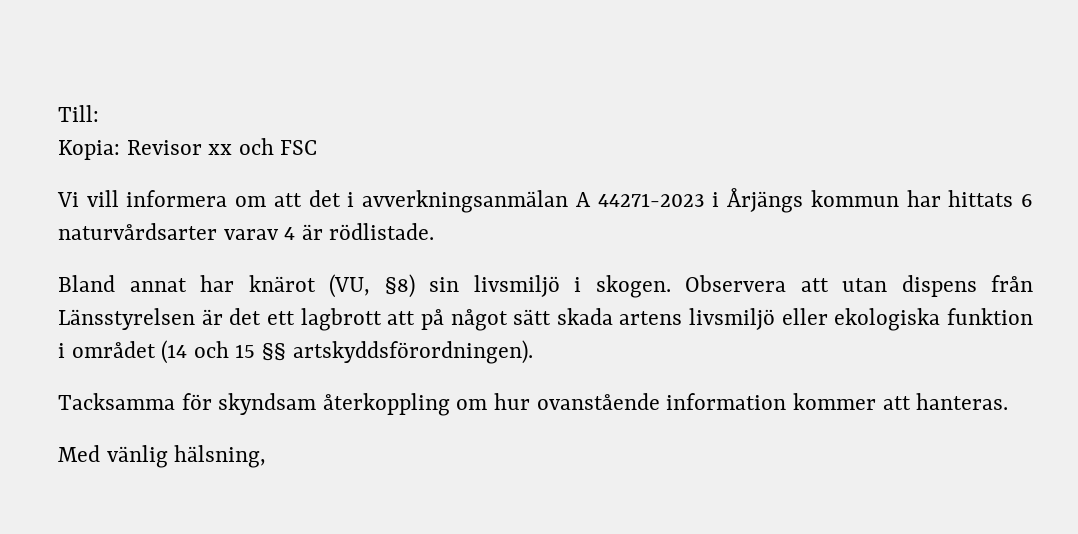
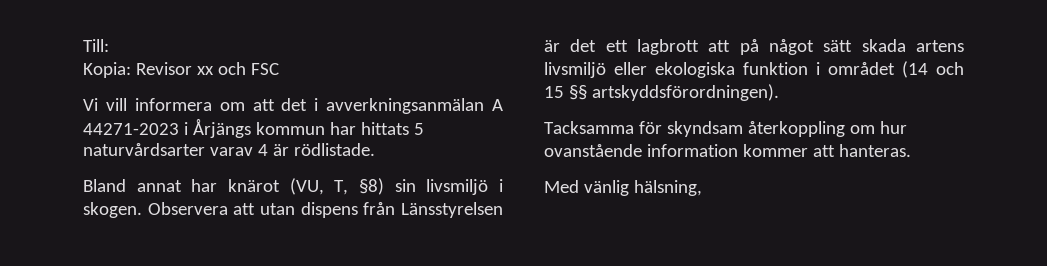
- Vi vill informera om att det i avverkningsanmälan A 44271-2023 i Årjängs kommun har hittats 6 naturvårdsarter varav 4 är rödlistade.
+ Vi vill informera om att det i avverkningsanmälan A 44271-2023 i Årjängs kommun har hittats 5 naturvårdsarter varav 4 är rödlistade.
- Bland annat har knärot (VU, §8) sin livsmiljö i skogen.
+ Bland annat har knärot (VU, T, §8) sin livsmiljö i skogen.

